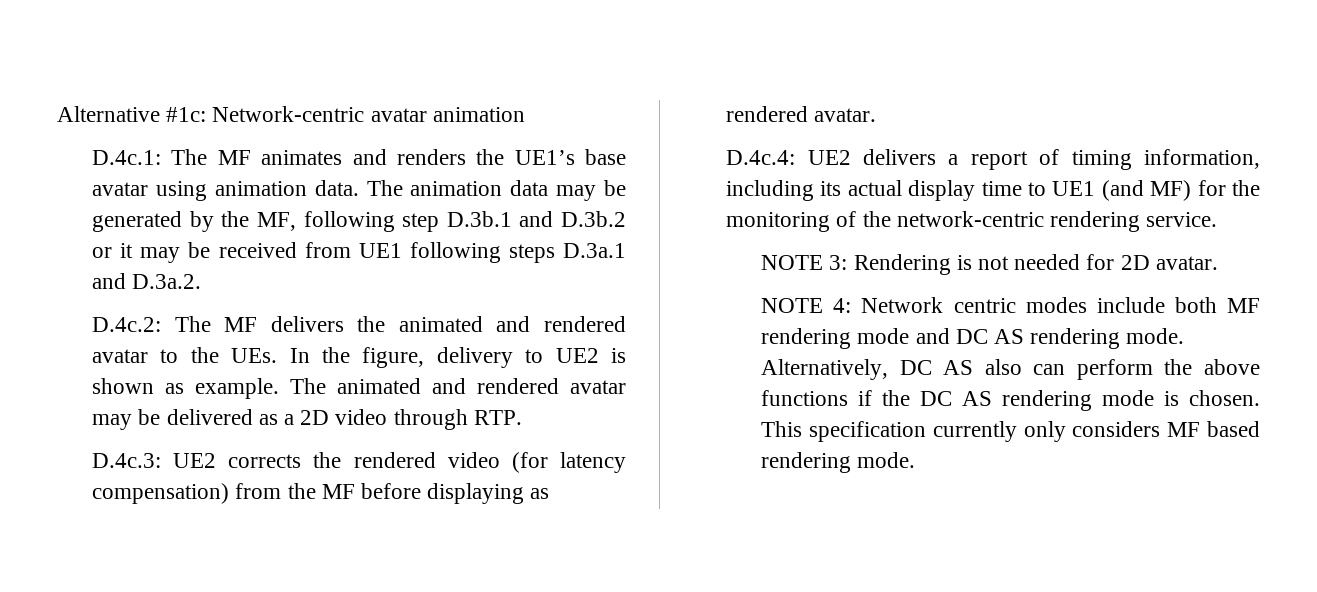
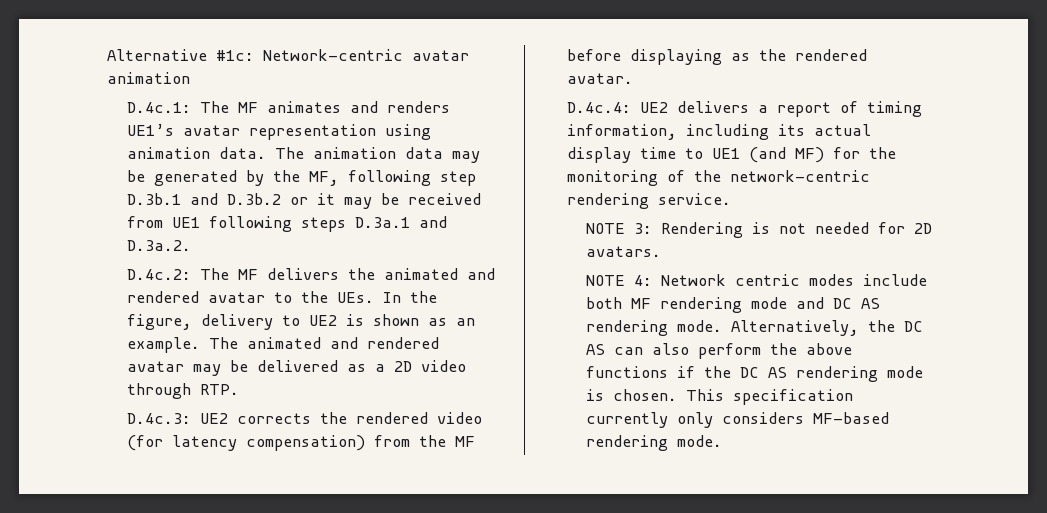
- D.4c.1: The MF animates and renders the UE1’s base avatar using animation data.
+ D.4c.1: The MF animates and renders UE1’s avatar representation using animation data.
- D.4c.2: The MF delivers the animated and rendered avatar to the UEs. In the figure, delivery to UE2 is shown as example.
+ D.4c.2: The MF delivers the animated and rendered avatar to the UEs. In the figure, delivery to UE2 is shown as an example.
- D.4c.3: UE2 corrects the rendered video (for latency compensation) from the MF before displaying as rendered avatar.
+ D.4c.3: UE2 corrects the rendered video (for latency compensation) from the MF before displaying as the rendered avatar.
- NOTE 3: Rendering is not needed for 2D avatar.
+ NOTE 3: Rendering is not needed for 2D avatars.
- Alternatively, DC AS also can perform the above functions if the DC AS rendering mode is chosen.
+ Alternatively, the DC AS can also perform the above functions if the DC AS rendering mode is chosen.
- This specification currently only considers MF based rendering mode.
+ This specification currently only considers MF-based rendering mode.

